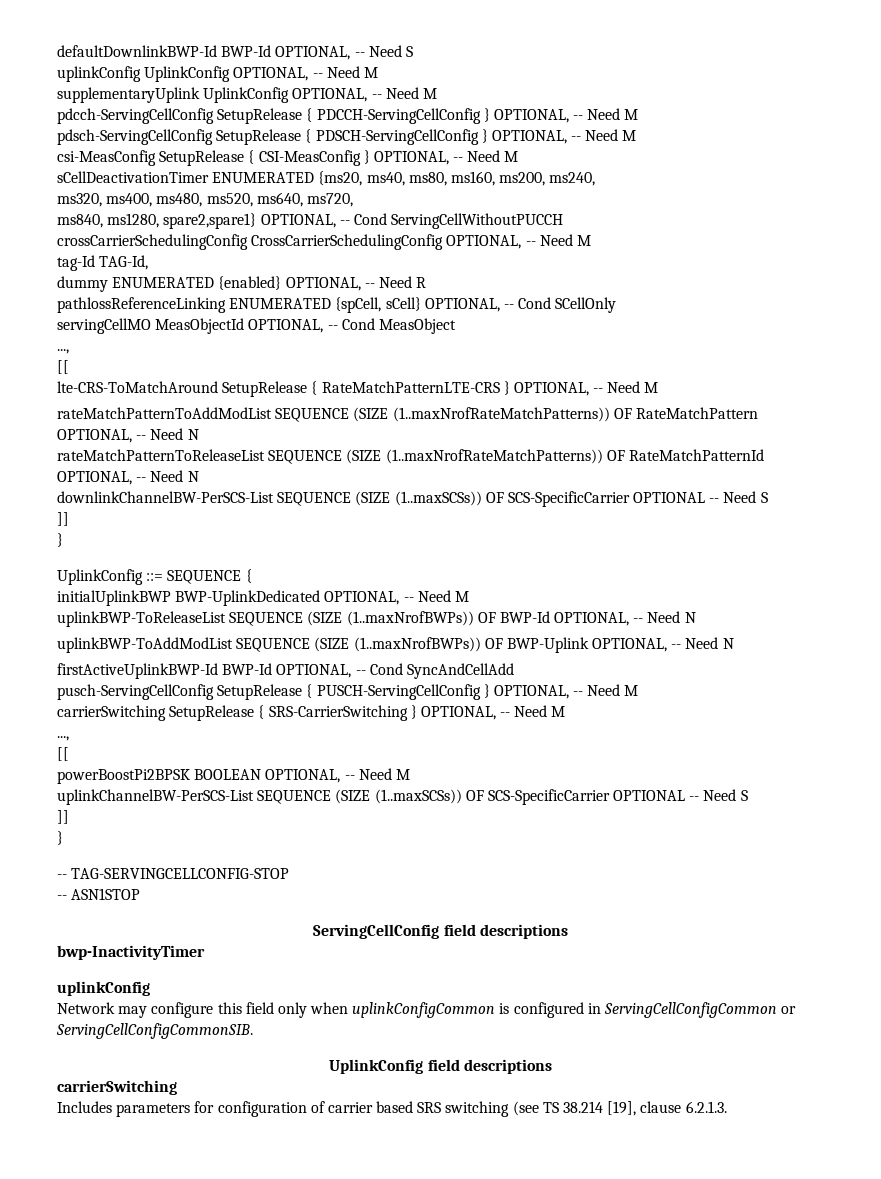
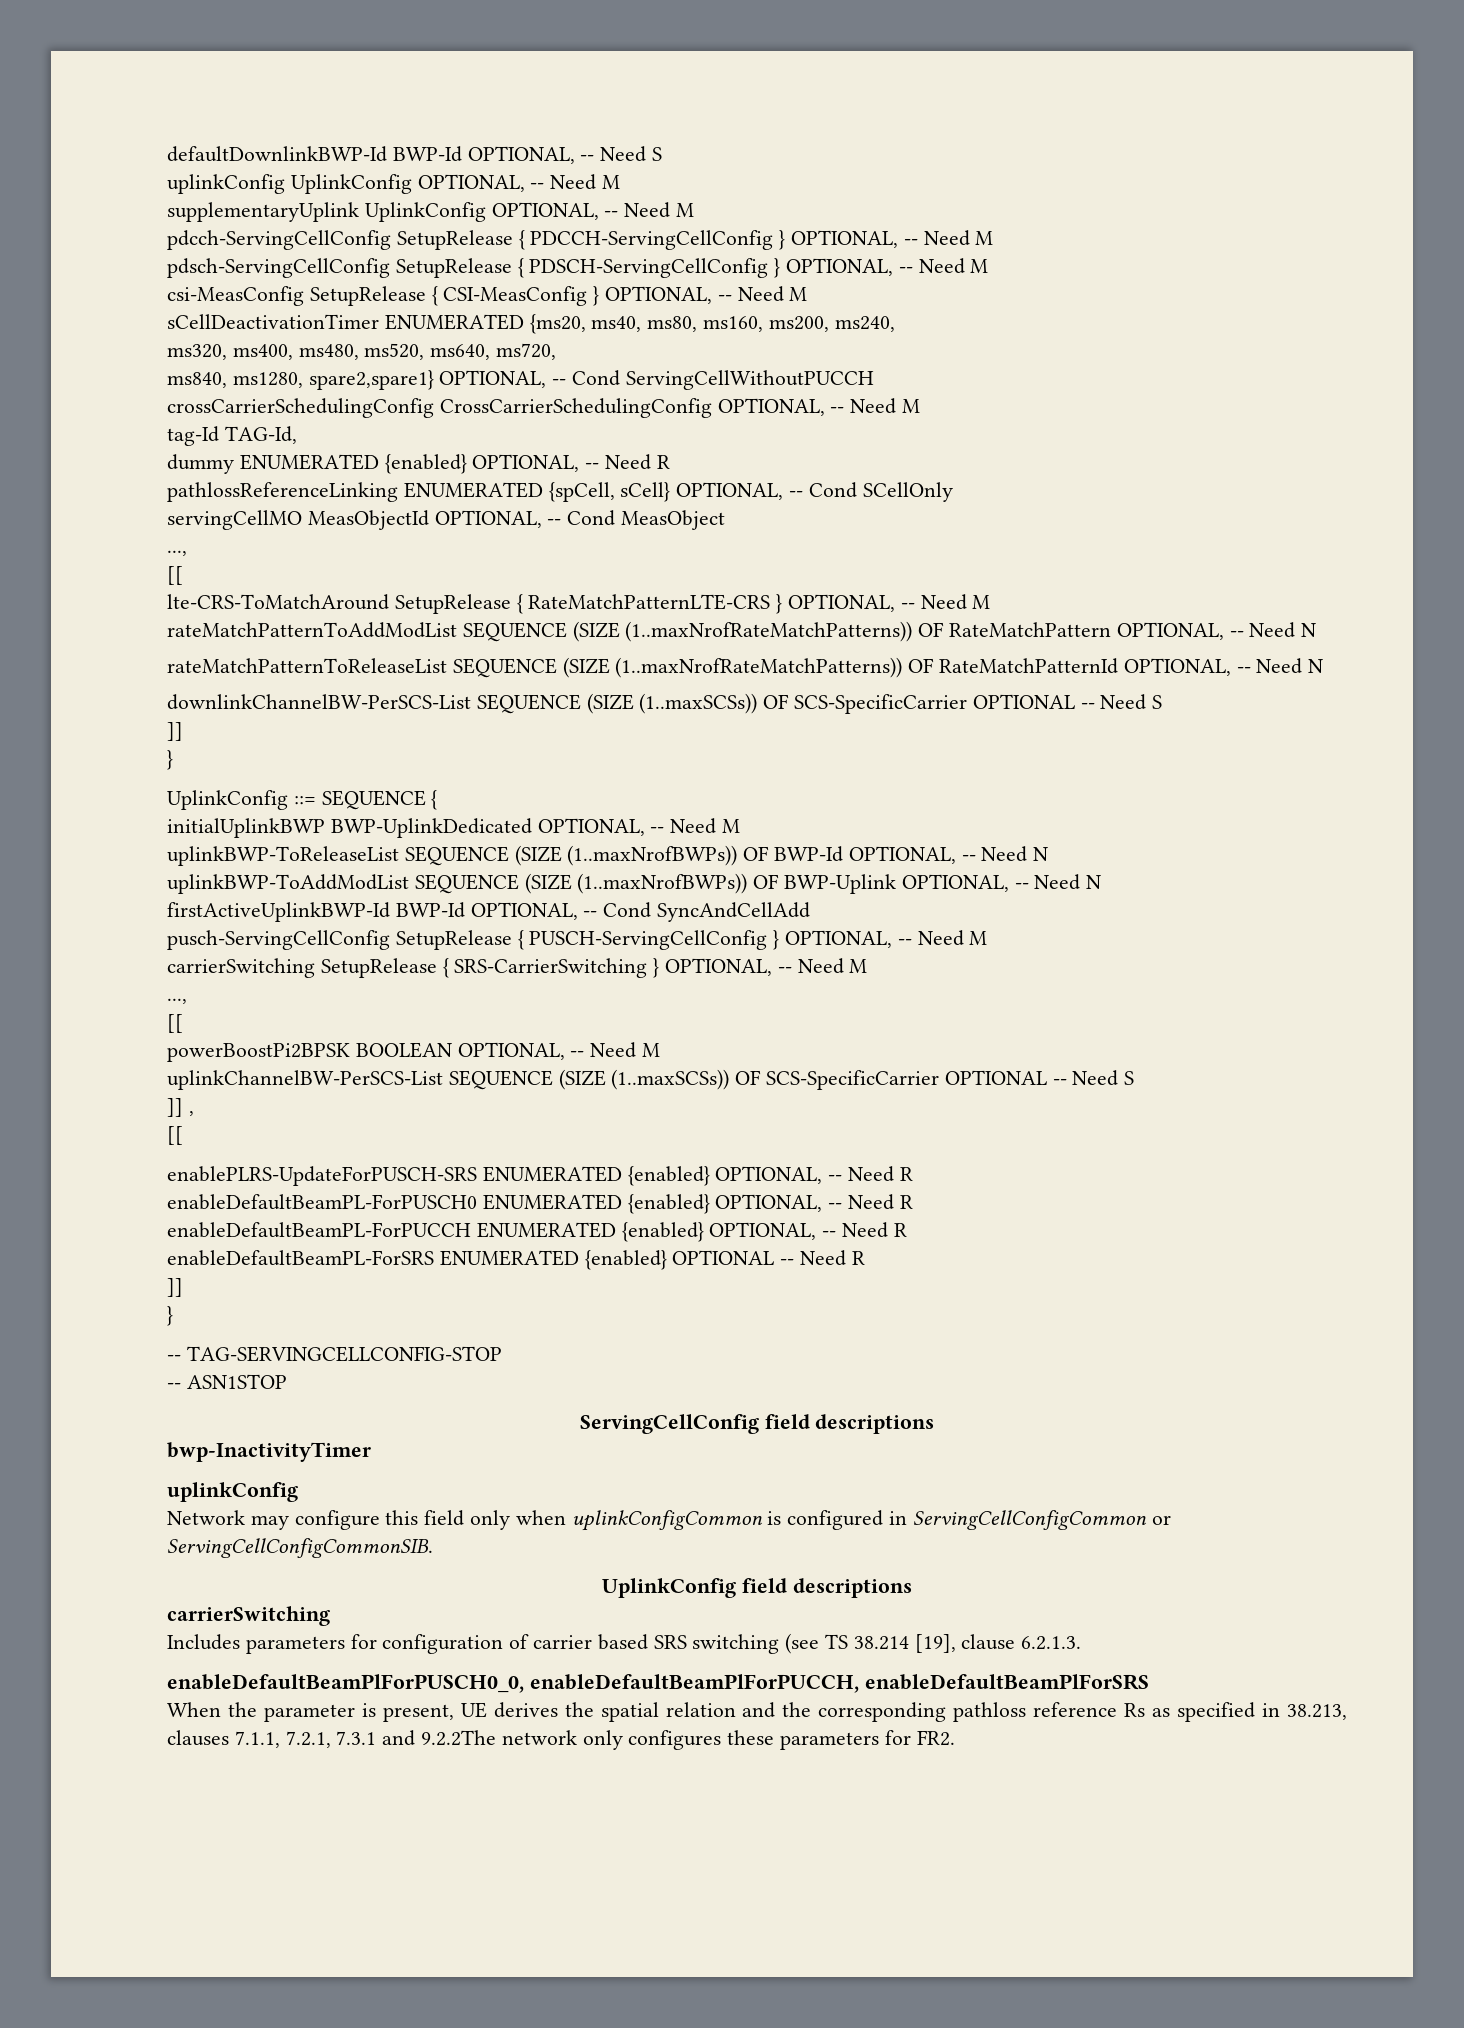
+ ]] ,
+ [[
+ enablePLRS-UpdateForPUSCH-SRS ENUMERATED {enabled} OPTIONAL, -- Need R
+ enableDefaultBeamPL-ForPUSCH0 ENUMERATED {enabled} OPTIONAL, -- Need R
+ enableDefaultBeamPL-ForPUCCH ENUMERATED {enabled} OPTIONAL, -- Need R
+ enableDefaultBeamPL-ForSRS ENUMERATED {enabled} OPTIONAL -- Need R
+ enableDefaultBeamPlForPUSCH0_0, enableDefaultBeamPlForPUCCH, enableDefaultBeamPlForSRS
+ When the parameter is present, UE derives the spatial relation and the corresponding pathloss reference Rs as specified in 38.213, clauses 7.1.1, 7.2.1, 7.3.1 and 9.2.2The network only configures these parameters for FR2.

